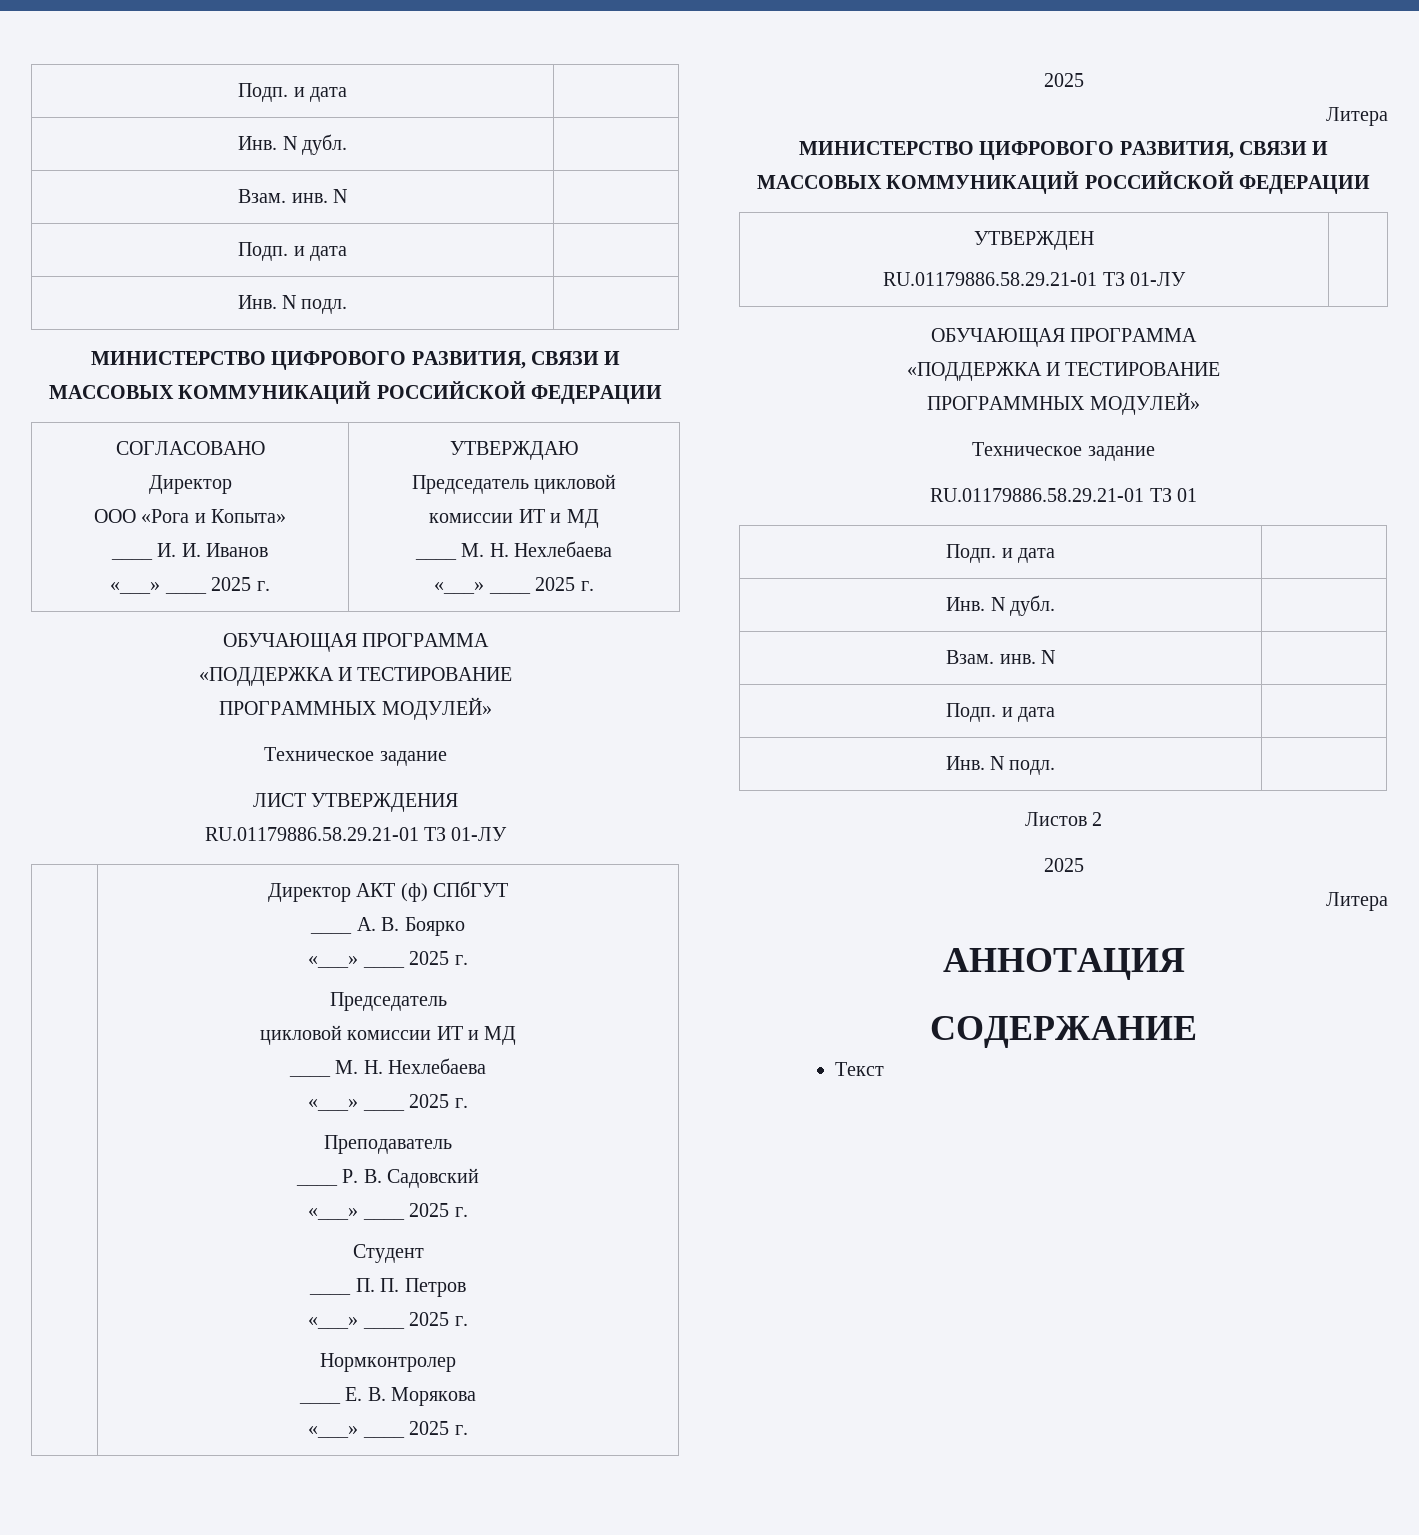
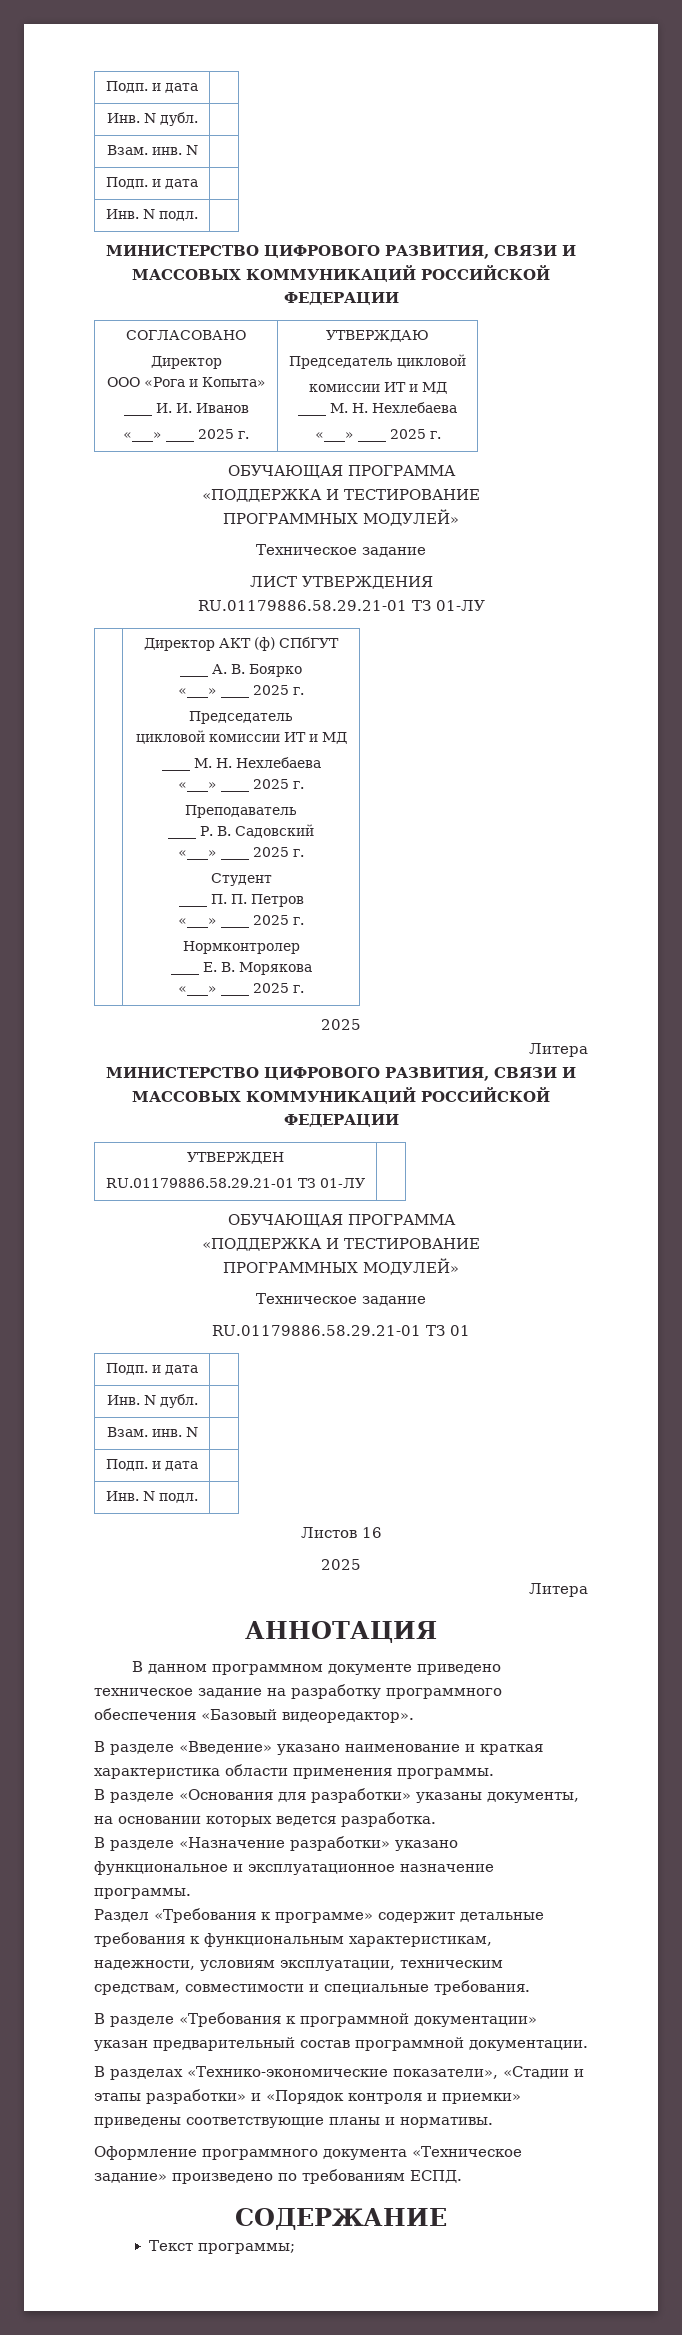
- Листов 2
+ Листов 16
+ В данном программном документе приведено техническое задание на разработку программного обеспечения «Базовый видеоредактор».
+ В разделе «Введение» указано наименование и краткая характеристика области применения программы.
+ В разделе «Основания для разработки» указаны документы, на основании которых ведется разработка.
+ В разделе «Назначение разработки» указано функциональное и эксплуатационное назначение программы.
+ Раздел «Требования к программе» содержит детальные требования к функциональным характеристикам, надежности, условиям эксплуатации, техническим средствам, совместимости и специальные требования.
+ В разделе «Требования к программной документации» указан предварительный состав программной документации.
+ В разделах «Технико-экономические показатели», «Стадии и этапы разработки» и «Порядок контроля и приемки» приведены соответствующие планы и нормативы.
+ Оформление программного документа «Техническое задание» произведено по требованиям ЕСПД.
- Текст
+ Текст программы;

